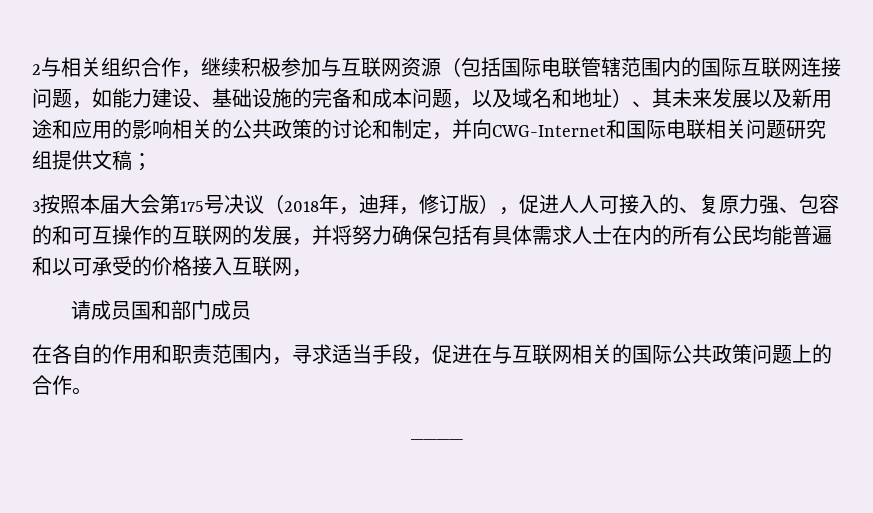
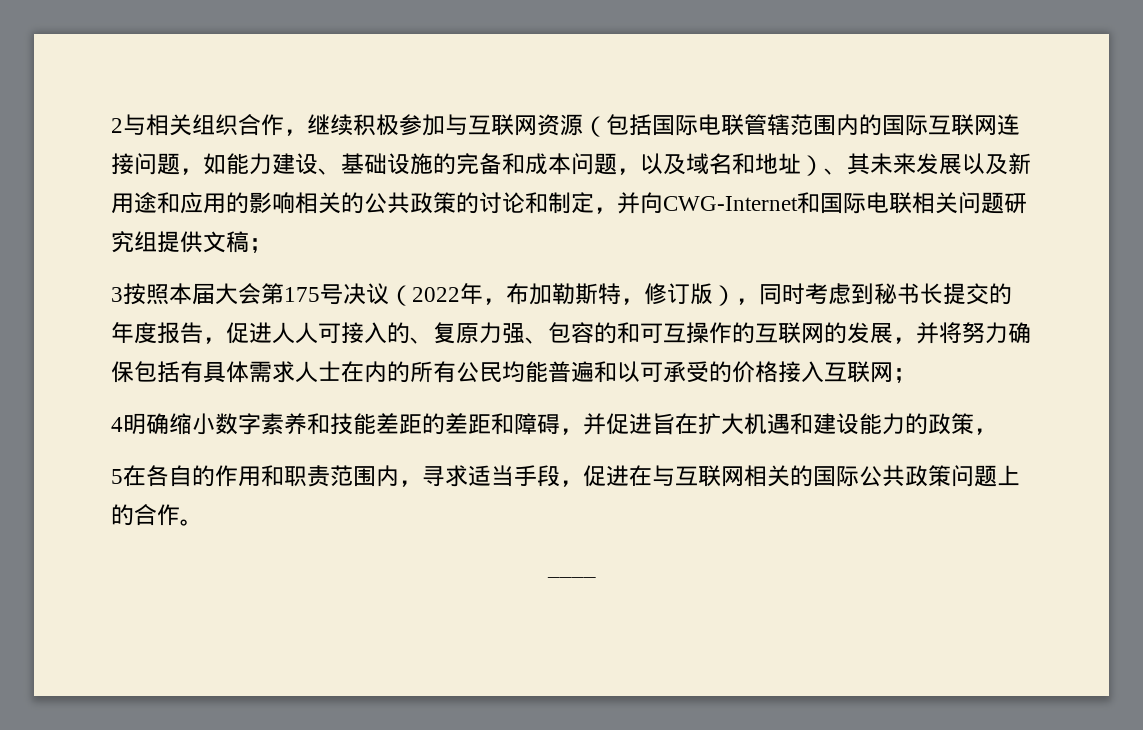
- 3按照本届大会第175号决议（2018年，迪拜，修订版），促进人人可接入的、复原力强、包容的和可互操作的互联网的发展，并将努力确保包括有具体需求人士在内的所有公民均能普遍和以可承受的价格接入互联网，
- 请成员国和部门成员
- 在各自的作用和职责范围内，寻求适当手段，促进在与互联网相关的国际公共政策问题上的合作。
+ 3按照本届大会第175号决议（2022年，布加勒斯特，修订版），同时考虑到秘书长提交的年度报告，促进人人可接入的、复原力强、包容的和可互操作的互联网的发展，并将努力确保包括有具体需求人士在内的所有公民均能普遍和以可承受的价格接入互联网；
+ 4明确缩小数字素养和技能差距的差距和障碍，并促进旨在扩大机遇和建设能力的政策，
+ 5在各自的作用和职责范围内，寻求适当手段，促进在与互联网相关的国际公共政策问题上的合作。

